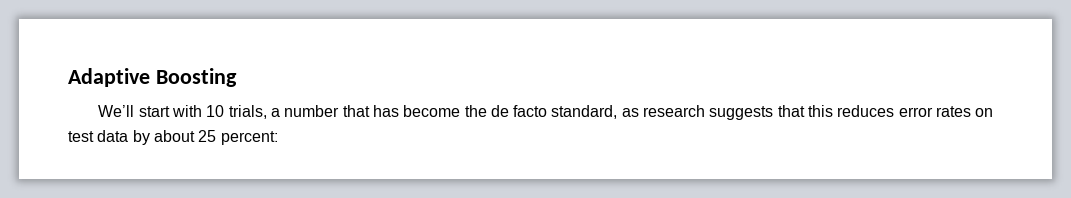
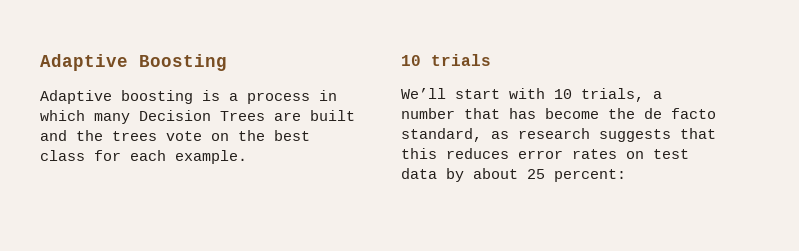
+ Adaptive boosting is a process in which many Decision Trees are built and the trees vote on the best class for each example.
+ 10 trials

